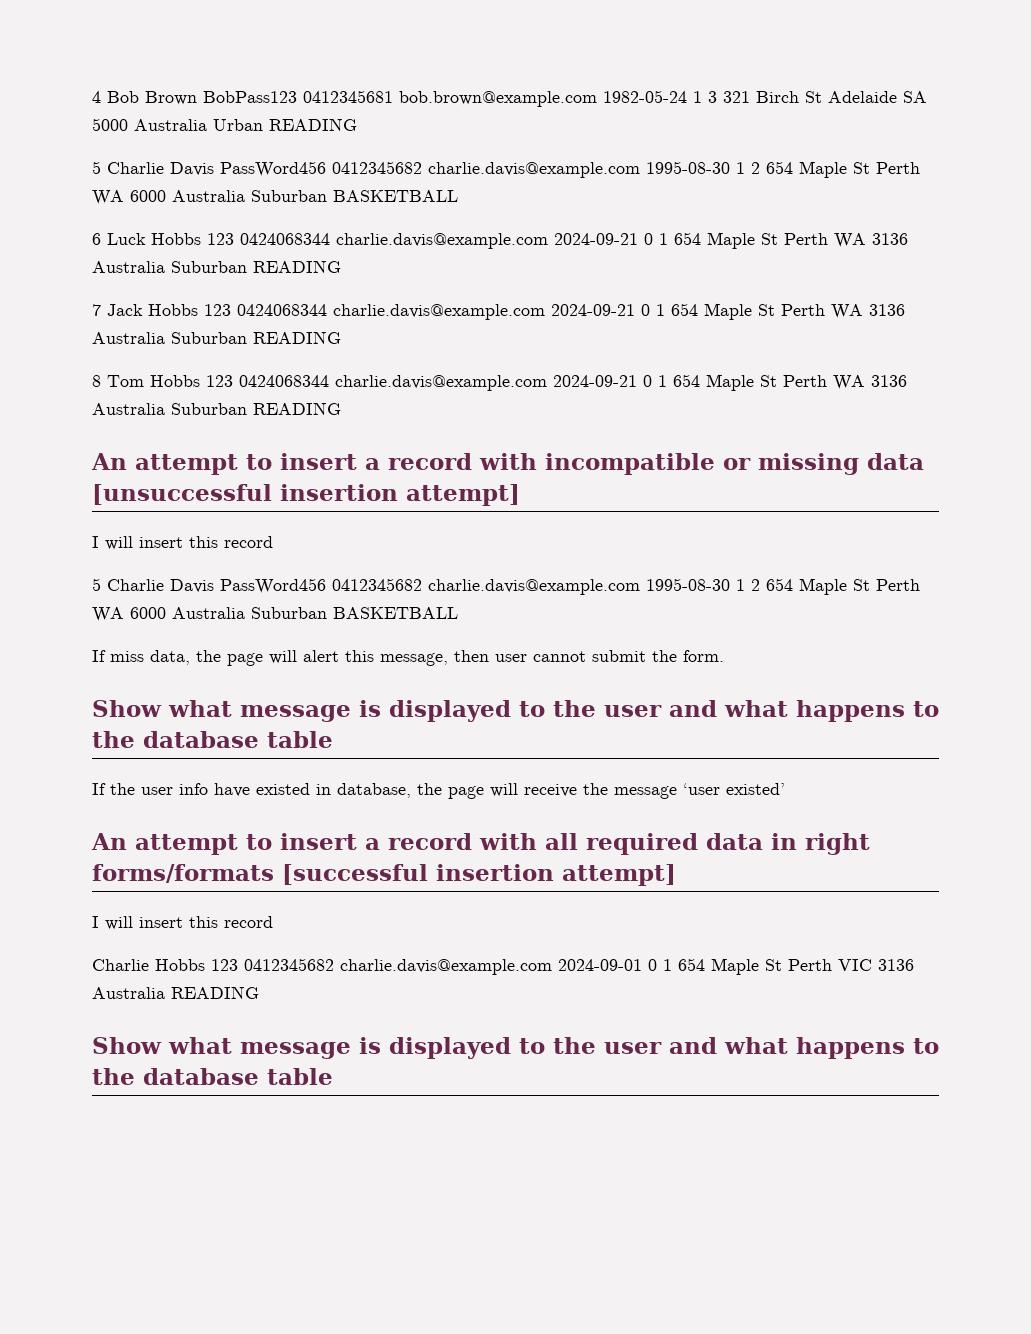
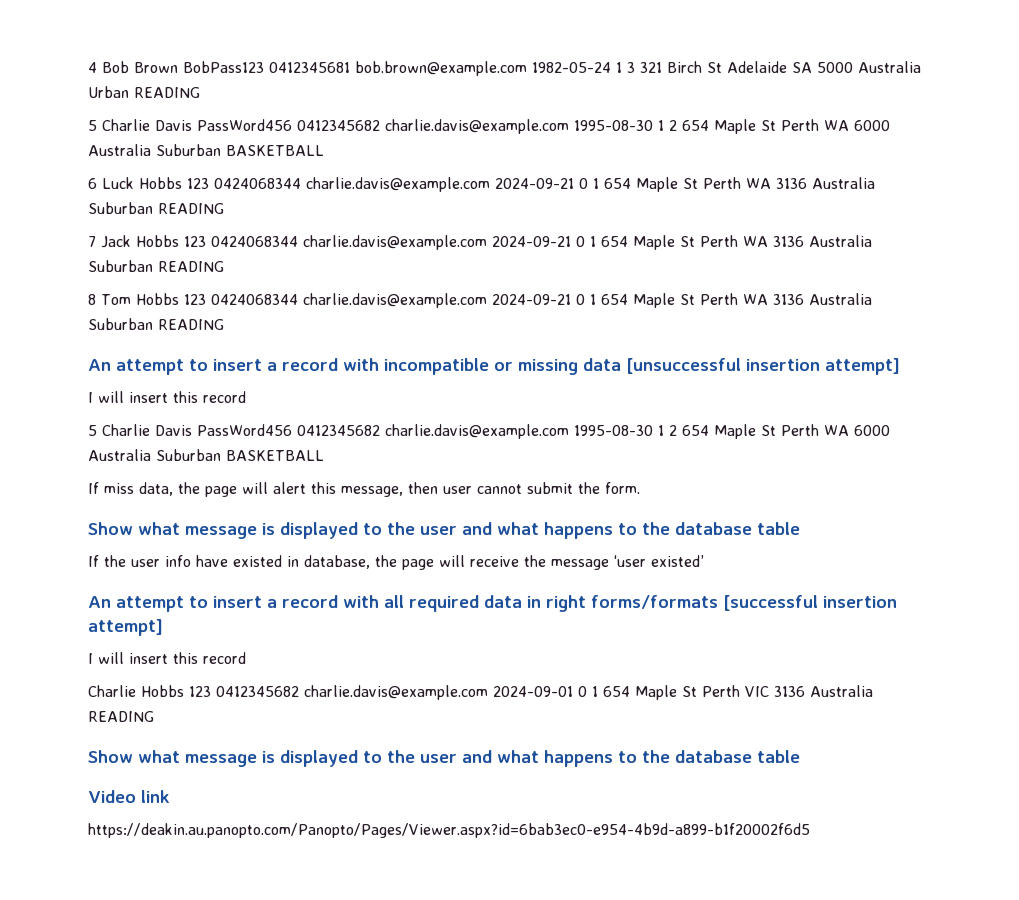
+ Video link
+ https://deakin.au.panopto.com/Panopto/Pages/Viewer.aspx?id=6bab3ec0-e954-4b9d-a899-b1f20002f6d5

